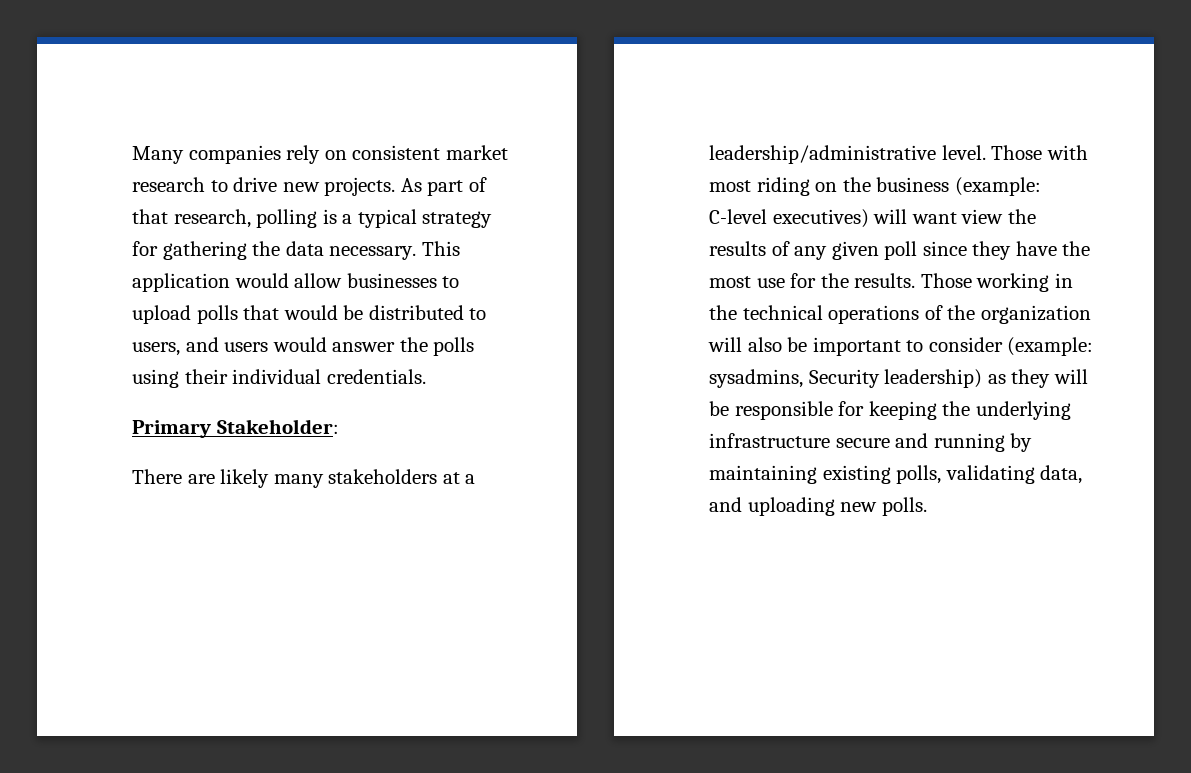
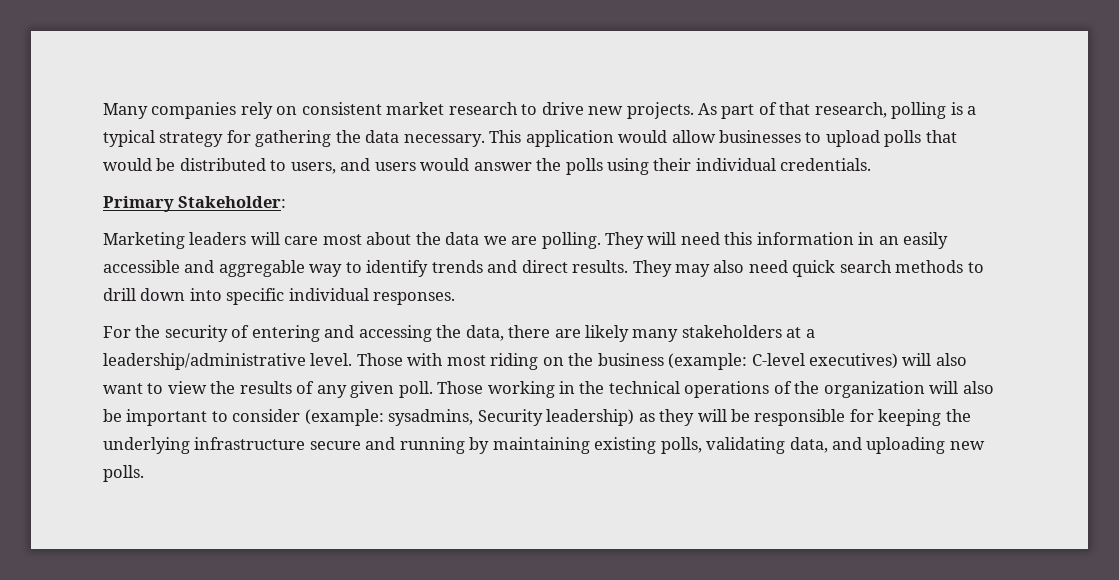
- There are likely many stakeholders at a leadership/administrative level.
+ Marketing leaders will care most about the data we are polling. They will need this information in an easily accessible and aggregable way to identify trends and direct results. They may also need quick search methods to drill down into specific individual responses.
+ For the security of entering and accessing the data, there are likely many stakeholders at a leadership/administrative level.
- Those with most riding on the business (example: C-level executives) will want view the results of any given poll since they have the most use for the results.
+ Those with most riding on the business (example: C-level executives) will also want to view the results of any given poll.

